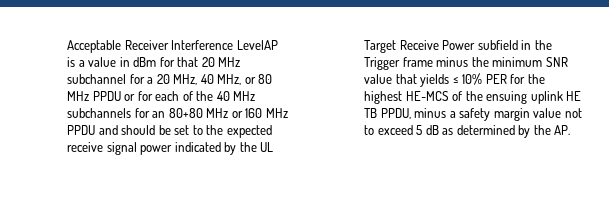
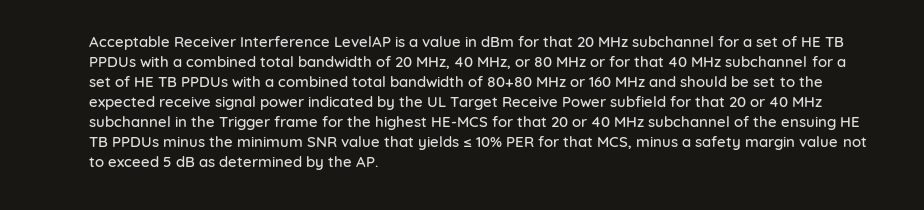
- Acceptable Receiver Interference LevelAP is a value in dBm for that 20 MHz subchannel for a 20 MHz, 40 MHz, or 80 MHz PPDU or for each of the 40 MHz subchannels for an 80+80 MHz or 160 MHz PPDU and should be set to the expected receive signal power indicated by the UL Target Receive Power subfield in the Trigger frame minus the minimum SNR value that yields ≤ 10% PER for the highest HE-MCS of the ensuing uplink HE TB PPDU, minus a safety margin value not to exceed 5 dB as determined by the AP.
+ Acceptable Receiver Interference LevelAP is a value in dBm for that 20 MHz subchannel for a set of HE TB PPDUs with a combined total bandwidth of 20 MHz, 40 MHz, or 80 MHz or for that 40 MHz subchannel for a set of HE TB PPDUs with a combined total bandwidth of 80+80 MHz or 160 MHz and should be set to the expected receive signal power indicated by the UL Target Receive Power subfield for that 20 or 40 MHz subchannel in the Trigger frame for the highest HE-MCS for that 20 or 40 MHz subchannel of the ensuing HE TB PPDUs minus the minimum SNR value that yields ≤ 10% PER for that MCS, minus a safety margin value not to exceed 5 dB as determined by the AP.

